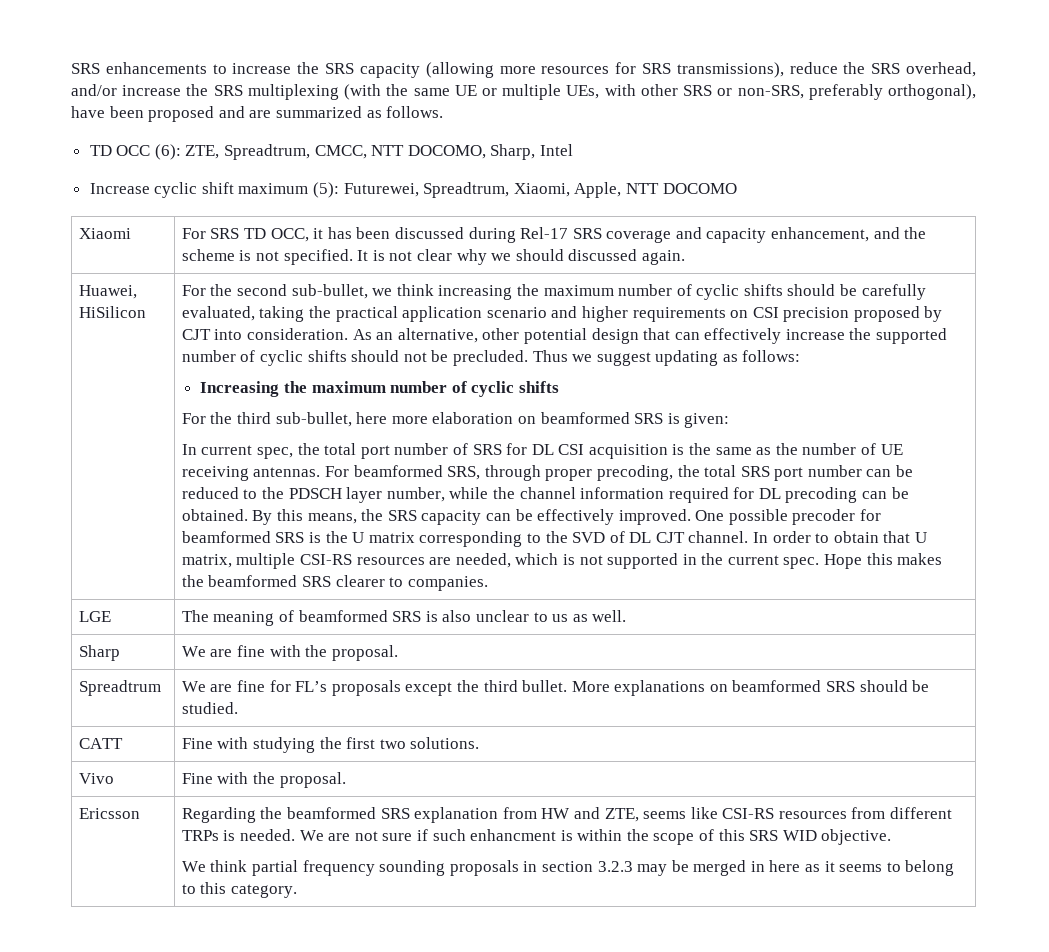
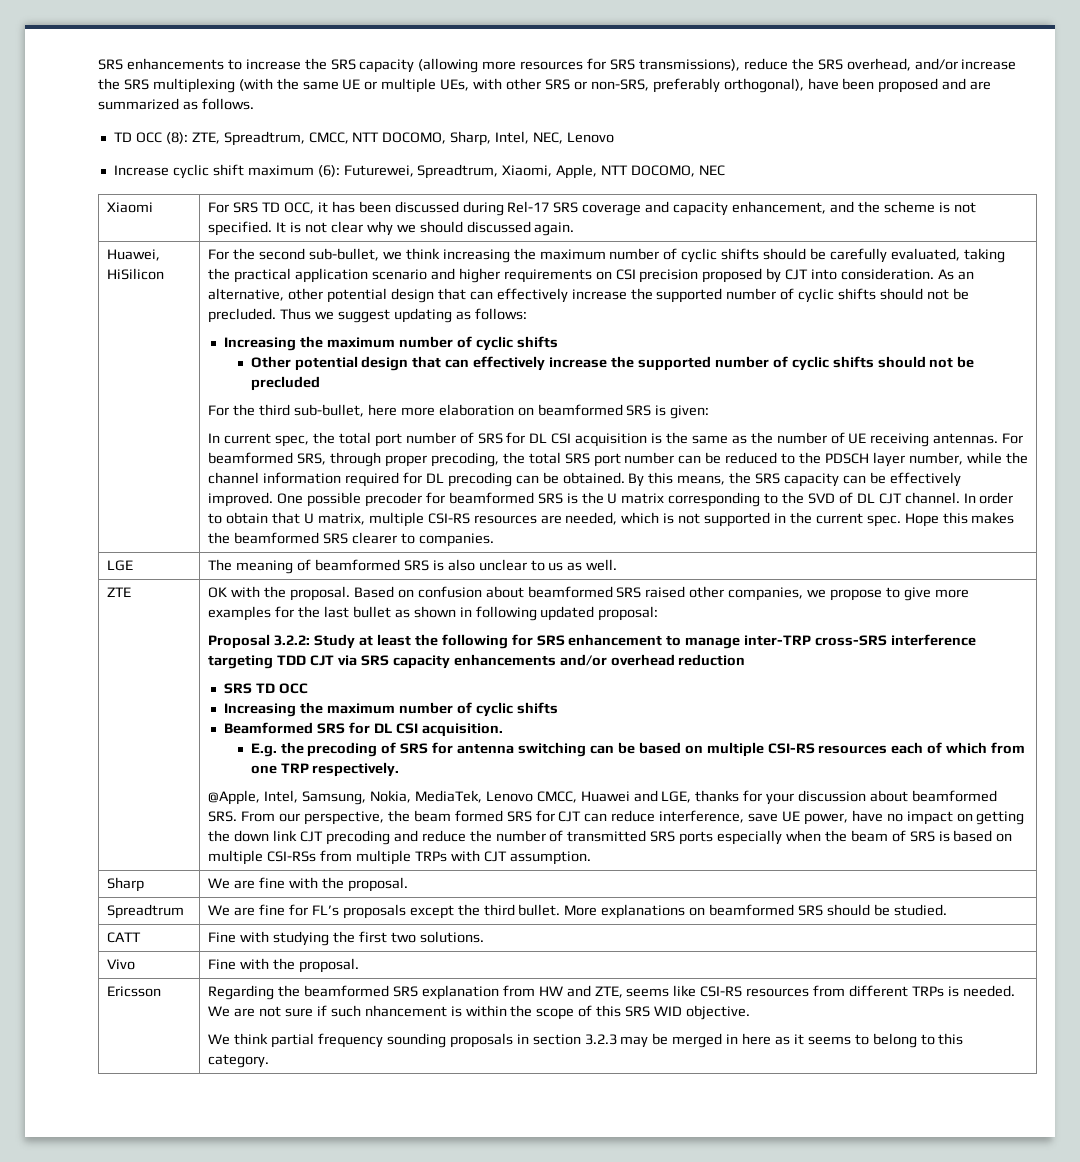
- TD OCC (6): ZTE, Spreadtrum, CMCC, NTT DOCOMO, Sharp, Intel
+ TD OCC (8): ZTE, Spreadtrum, CMCC, NTT DOCOMO, Sharp, Intel, NEC, Lenovo
- Increase cyclic shift maximum (5): Futurewei, Spreadtrum, Xiaomi, Apple, NTT DOCOMO
+ Increase cyclic shift maximum (6): Futurewei, Spreadtrum, Xiaomi, Apple, NTT DOCOMO, NEC
+ Other potential design that can effectively increase the supported number of cyclic shifts should not be precluded
+ ZTE | OK with the proposal. Based on confusion about beamformed SRS raised other companies, we propose to give more examples for the last bullet as shown in following updated proposal:
+ Proposal 3.2.2: Study at least the following for SRS enhancement to manage inter-TRP cross-SRS interference targeting TDD CJT via SRS capacity enhancements and/or overhead reduction
+ SRS TD OCC
+ Increasing the maximum number of cyclic shifts
+ Beamformed SRS for DL CSI acquisition.
+ E.g. the precoding of SRS for antenna switching can be based on multiple CSI-RS resources each of which from one TRP respectively.
+ @Apple, Intel, Samsung, Nokia, MediaTek, Lenovo CMCC, Huawei and LGE, thanks for your discussion about beamformed SRS. From our perspective, the beam formed SRS for CJT can reduce interference, save UE power, have no impact on getting the down link CJT precoding and reduce the number of transmitted SRS ports especially when the beam of SRS is based on multiple CSI-RSs from multiple TRPs with CJT assumption.
- We are not sure if such enhancment is within the scope of this SRS WID objective.
+ We are not sure if such nhancement is within the scope of this SRS WID objective.

